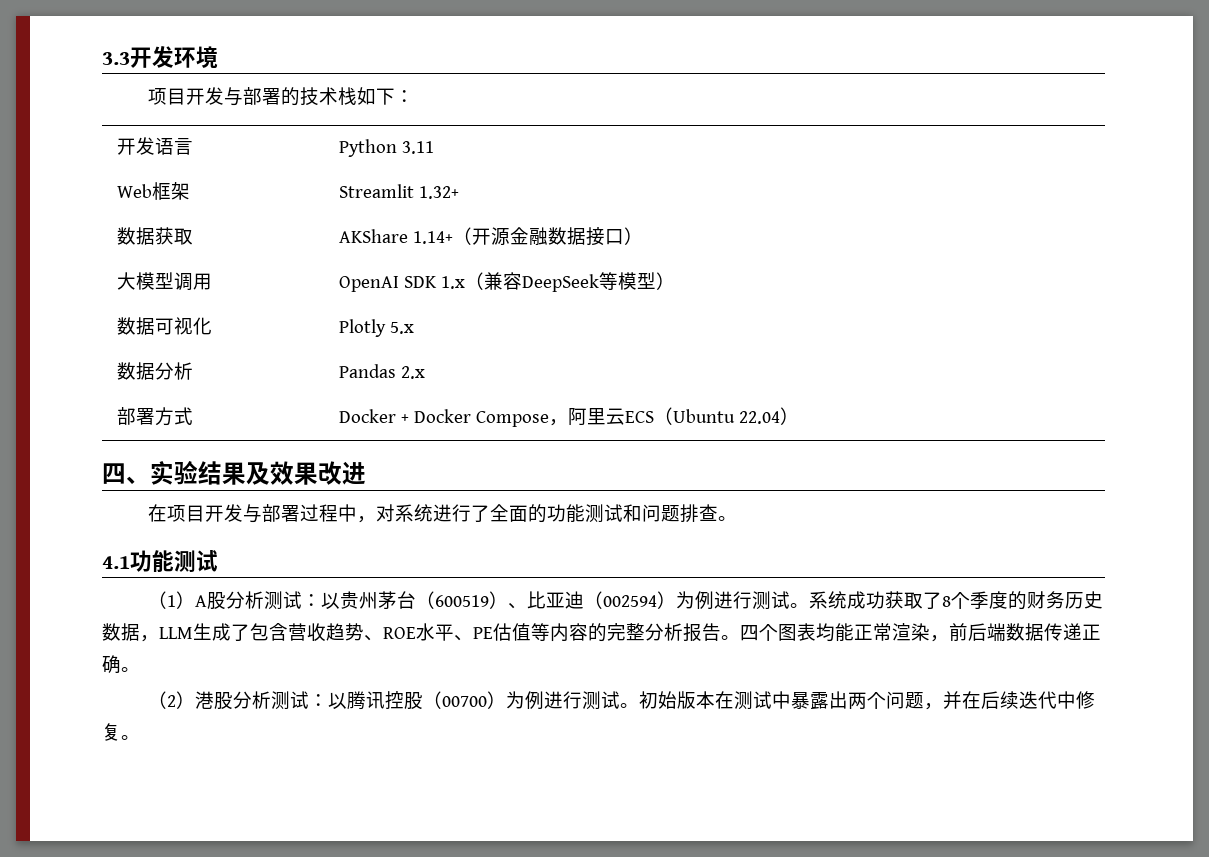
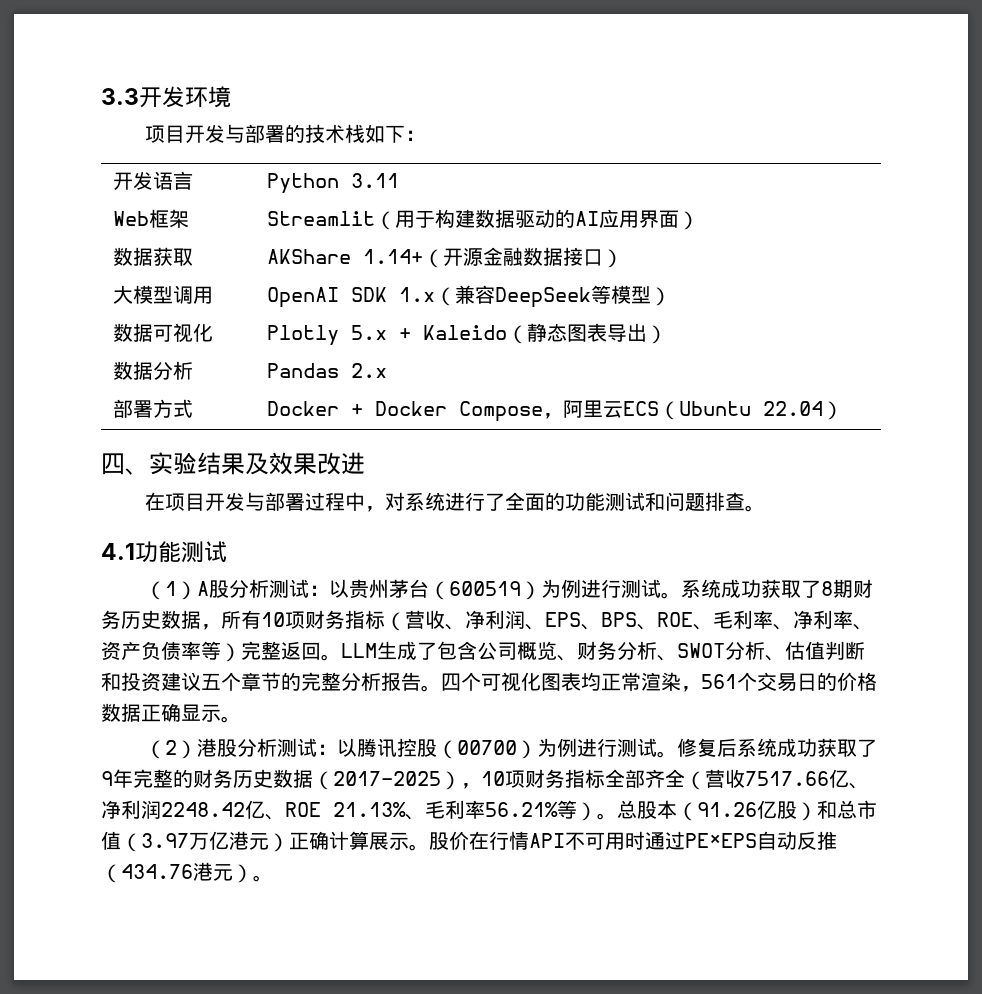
- Web框架 | Streamlit 1.32+
+ Web框架 | Streamlit（用于构建数据驱动的AI应用界面）
- 数据可视化 | Plotly 5.x
+ 数据可视化 | Plotly 5.x + Kaleido（静态图表导出）
- （1）A股分析测试：以贵州茅台（600519）、比亚迪（002594）为例进行测试。
+ （1）A股分析测试：以贵州茅台（600519）为例进行测试。
- 系统成功获取了8个季度的财务历史数据，LLM生成了包含营收趋势、ROE水平、PE估值等内容的完整分析报告。
+ 系统成功获取了8期财务历史数据，所有10项财务指标（营收、净利润、EPS、BPS、ROE、毛利率、净利率、资产负债率等）完整返回。LLM生成了包含公司概览、财务分析、SWOT分析、估值判断和投资建议五个章节的完整分析报告。
- 四个图表均能正常渲染，前后端数据传递正确。
+ 四个可视化图表均正常渲染，561个交易日的价格数据正确显示。
- 初始版本在测试中暴露出两个问题，并在后续迭代中修复。
+ 修复后系统成功获取了9年完整的财务历史数据（2017-2025），10项财务指标全部齐全（营收7517.66亿、净利润2248.42亿、ROE 21.13%、毛利率56.21%等）。总股本（91.26亿股）和总市值（3.97万亿港元）正确计算展示。股价在行情API不可用时通过PE×EPS自动反推（434.76港元）。

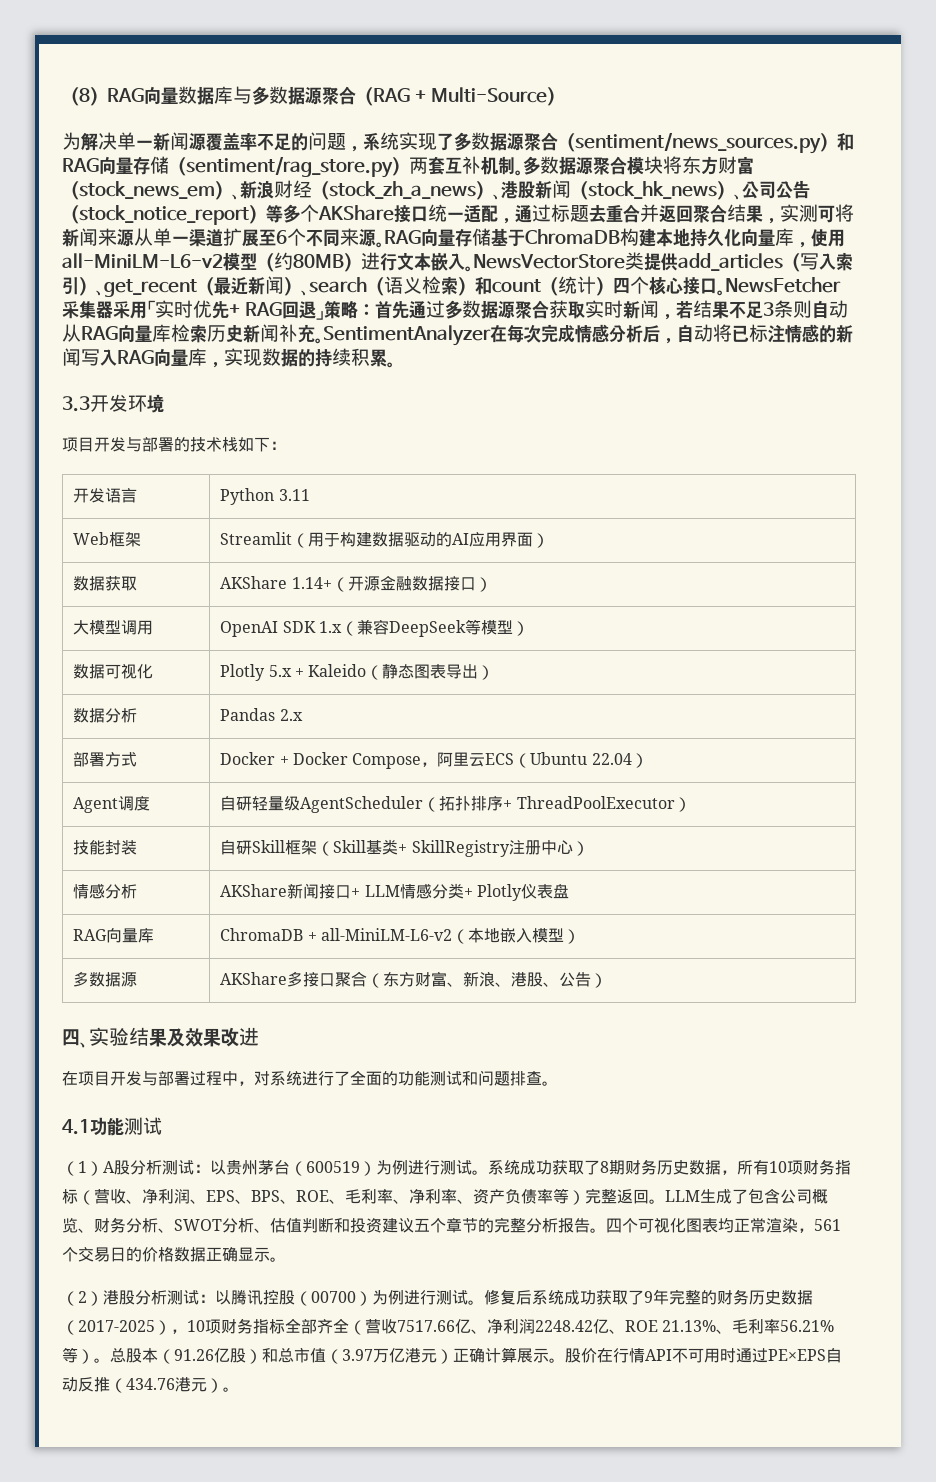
+ （8）RAG向量数据库与多数据源聚合（RAG + Multi-Source）
+ 为解决单一新闻源覆盖率不足的问题，系统实现了多数据源聚合（sentiment/news_sources.py）和RAG向量存储（sentiment/rag_store.py）两套互补机制。多数据源聚合模块将东方财富（stock_news_em）、新浪财经（stock_zh_a_news）、港股新闻（stock_hk_news）、公司公告（stock_notice_report）等多个AKShare接口统一适配，通过标题去重合并返回聚合结果，实测可将新闻来源从单一渠道扩展至6个不同来源。RAG向量存储基于ChromaDB构建本地持久化向量库，使用all-MiniLM-L6-v2模型（约80MB）进行文本嵌入。NewsVectorStore类提供add_articles（写入索引）、get_recent（最近新闻）、search（语义检索）和count（统计）四个核心接口。NewsFetcher采集器采用「实时优先+ RAG回退」策略：首先通过多数据源聚合获取实时新闻，若结果不足3条则自动从RAG向量库检索历史新闻补充。SentimentAnalyzer在每次完成情感分析后，自动将已标注情感的新闻写入RAG向量库，实现数据的持续积累。
+ Agent调度 | 自研轻量级AgentScheduler（拓扑排序+ ThreadPoolExecutor）
+ 技能封装 | 自研Skill框架（Skill基类+ SkillRegistry注册中心）
+ 情感分析 | AKShare新闻接口+ LLM情感分类+ Plotly仪表盘
+ RAG向量库 | ChromaDB + all-MiniLM-L6-v2（本地嵌入模型）
+ 多数据源 | AKShare多接口聚合（东方财富、新浪、港股、公告）

